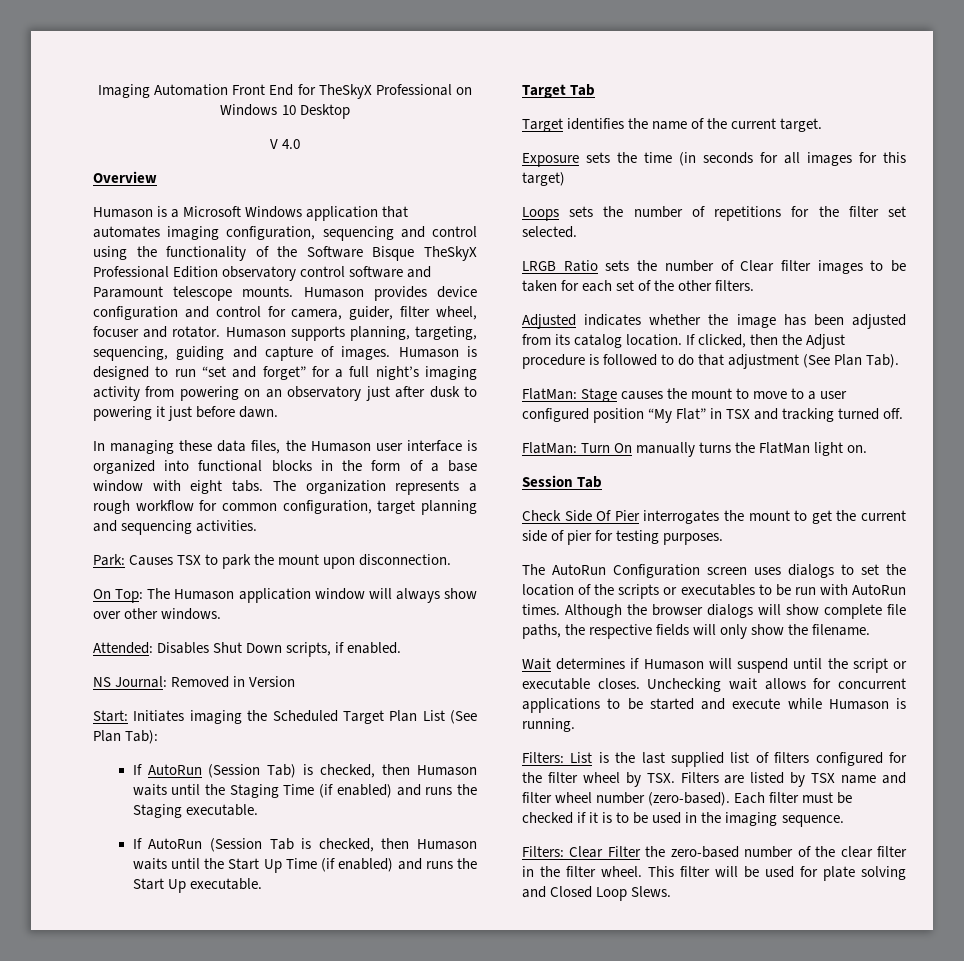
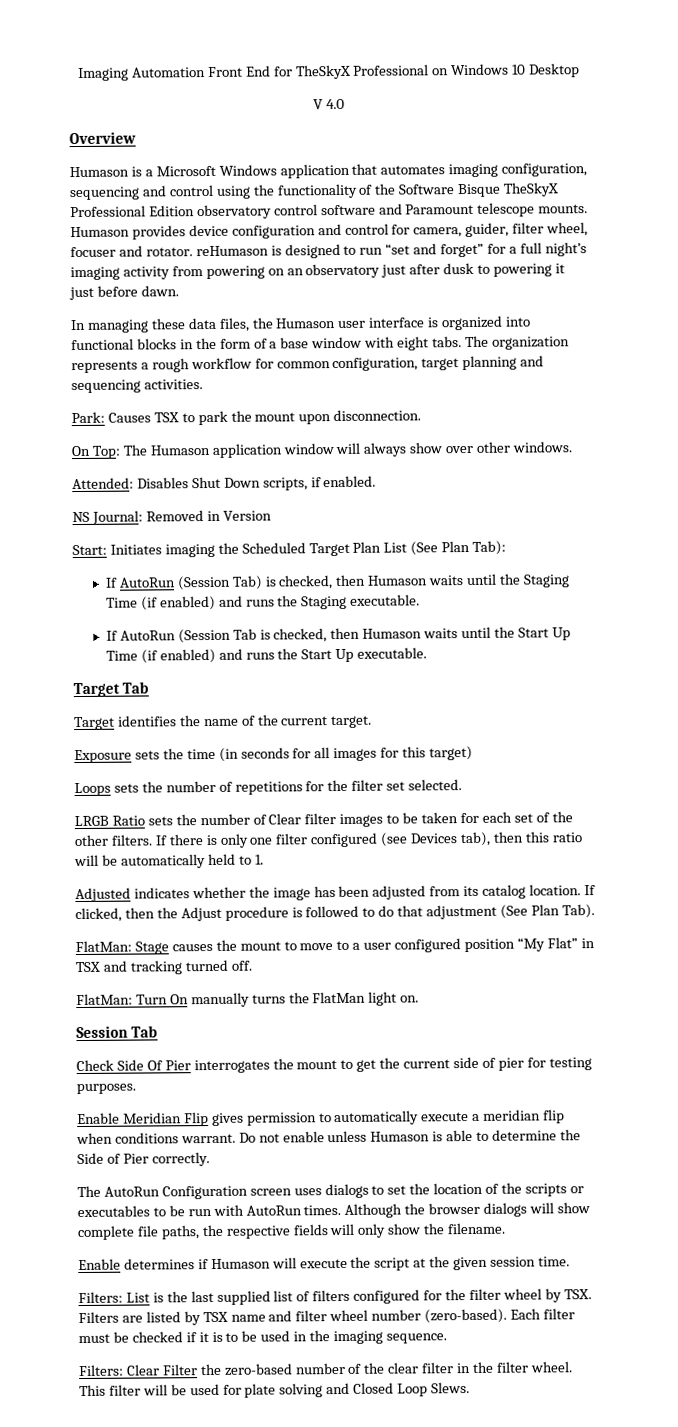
- Humason provides device configuration and control for camera, guider, filter wheel, focuser and rotator. Humason supports planning, targeting, sequencing, guiding and capture of images. Humason is designed to run “set and forget” for a full night’s imaging activity from powering on an observatory just after dusk to powering it just before dawn.
+ Humason provides device configuration and control for camera, guider, filter wheel, focuser and rotator. reHumason is designed to run “set and forget” for a full night’s imaging activity from powering on an observatory just after dusk to powering it just before dawn.
+ If there is only one filter configured (see Devices tab), then this ratio will be automatically held to 1.
+ Enable Meridian Flip gives permission to automatically execute a meridian flip when conditions warrant. Do not enable unless Humason is able to determine the Side of Pier correctly.
- Wait determines if Humason will suspend until the script or executable closes. Unchecking wait allows for concurrent applications to be started and execute while Humason is running.
+ Enable determines if Humason will execute the script at the given session time.

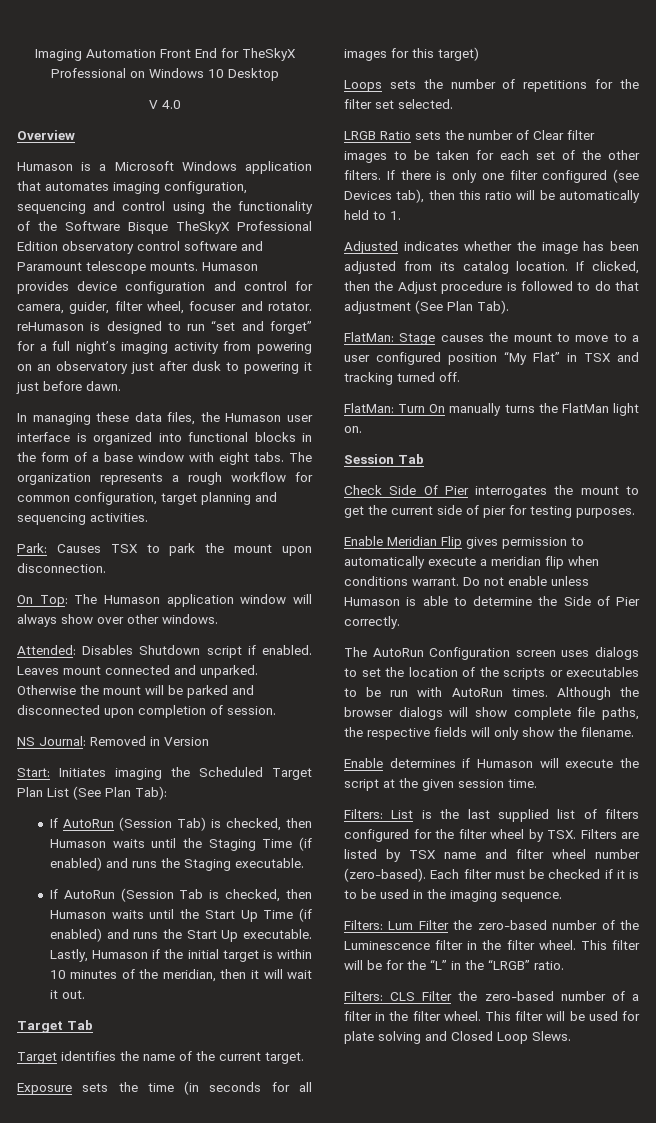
- Attended: Disables Shut Down scripts, if enabled.
+ Attended: Disables Shutdown script if enabled. Leaves mount connected and unparked. Otherwise the mount will be parked and disconnected upon completion of session.
+ Lastly, Humason if the initial target is within 10 minutes of the meridian, then it will wait it out.
- Filters: Clear Filter the zero-based number of the clear filter in the filter wheel.
+ Filters: Lum Filter the zero-based number of the Luminescence filter in the filter wheel. This filter will be for the “L” in the “LRGB” ratio.
+ Filters: CLS Filter the zero-based number of a filter in the filter wheel.

